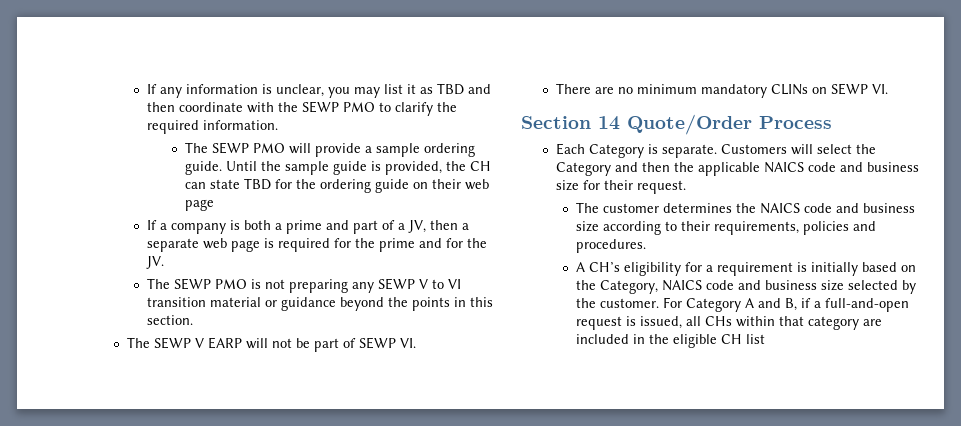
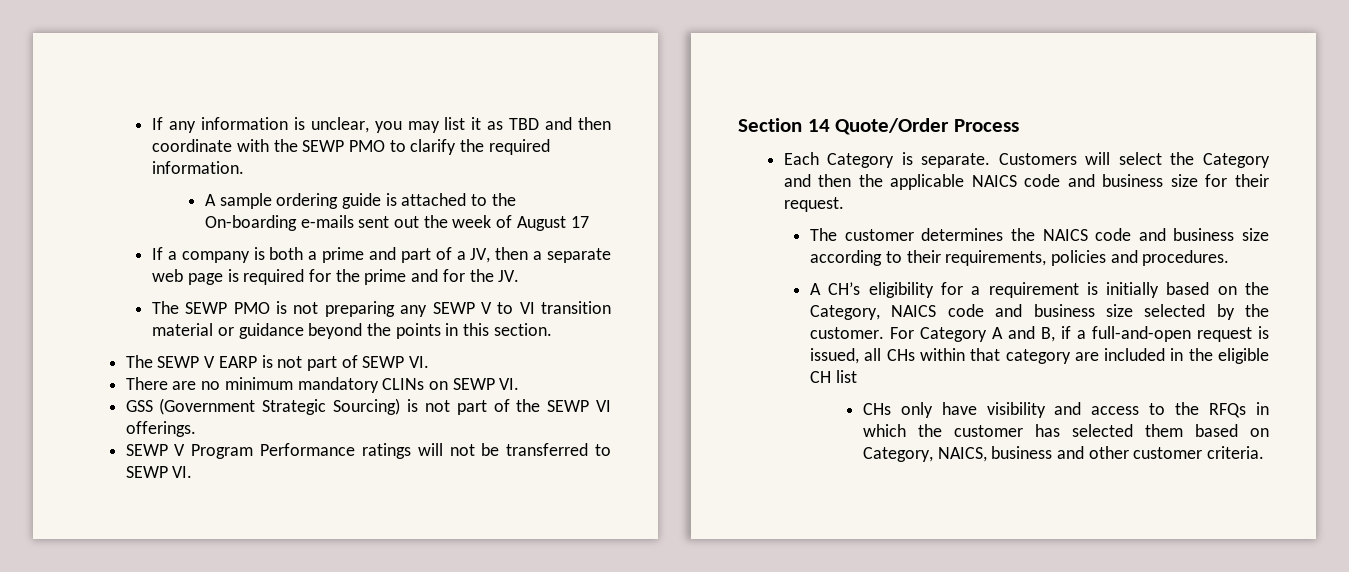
- The SEWP PMO will provide a sample ordering guide. Until the sample guide is provided, the CH can state TBD for the ordering guide on their web page
+ A sample ordering guide is attached to the On-boarding e-mails sent out the week of August 17
- The SEWP V EARP will not be part of SEWP VI.
+ The SEWP V EARP is not part of SEWP VI.
+ GSS (Government Strategic Sourcing) is not part of the SEWP VI offerings.
+ SEWP V Program Performance ratings will not be transferred to SEWP VI.
+ CHs only have visibility and access to the RFQs in which the customer has selected them based on Category, NAICS, business and other customer criteria.

